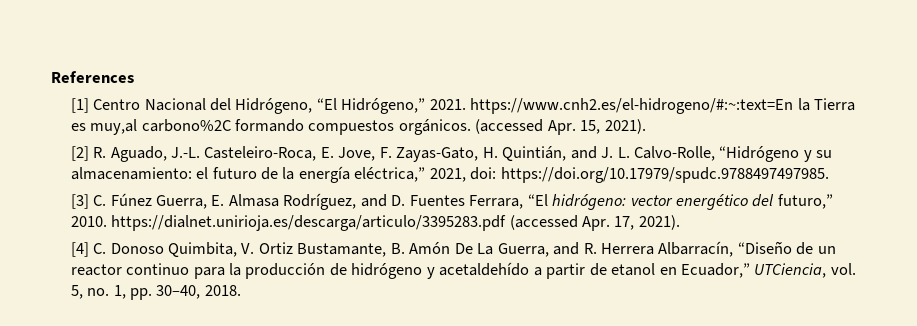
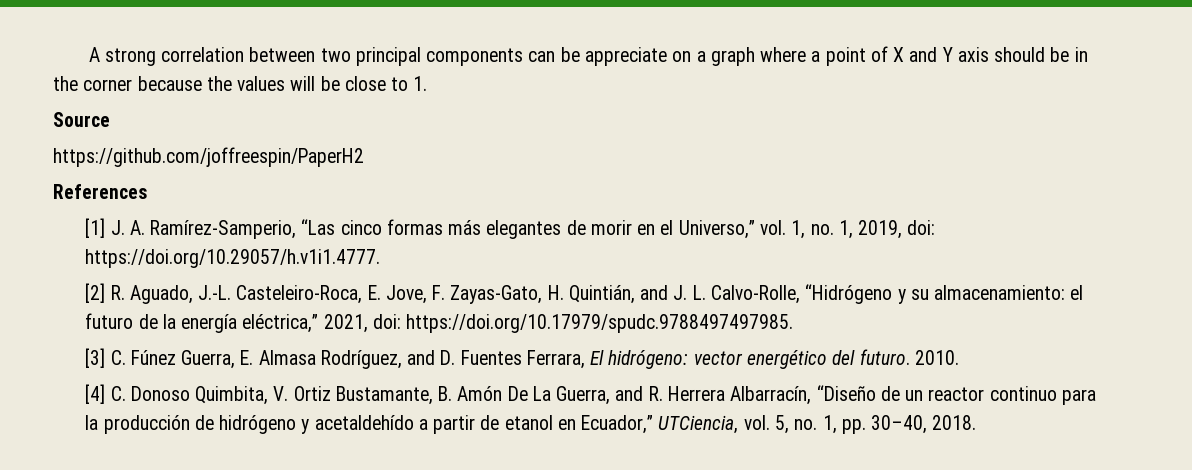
+ A strong correlation between two principal components can be appreciate on a graph where a point of X and Y axis should be in the corner because the values will be close to 1.
+ Source
+ https://github.com/joffreespin/PaperH2
  References
- [1] Centro Nacional del Hidrógeno, “El Hidrógeno,” 2021. https://www.cnh2.es/el-hidrogeno/#:~:text=En la Tierra es muy,al carbono%2C formando compuestos orgánicos. (accessed Apr. 15, 2021).
+ [1] J. A. Ramírez-Samperio, “Las cinco formas más elegantes de morir en el Universo,” vol. 1, no. 1, 2019, doi: https://doi.org/10.29057/h.v1i1.4777.
- [3] C. Fúnez Guerra, E. Almasa Rodríguez, and D. Fuentes Ferrara, “El hidrógeno: vector energético del futuro,” 2010. https://dialnet.unirioja.es/descarga/articulo/3395283.pdf (accessed Apr. 17, 2021).
+ [3] C. Fúnez Guerra, E. Almasa Rodríguez, and D. Fuentes Ferrara, El hidrógeno: vector energético del futuro. 2010.

